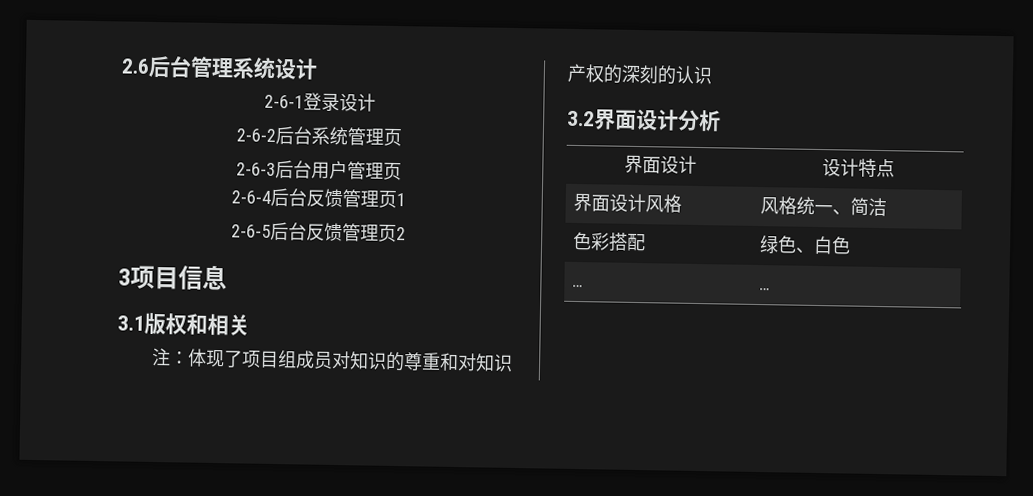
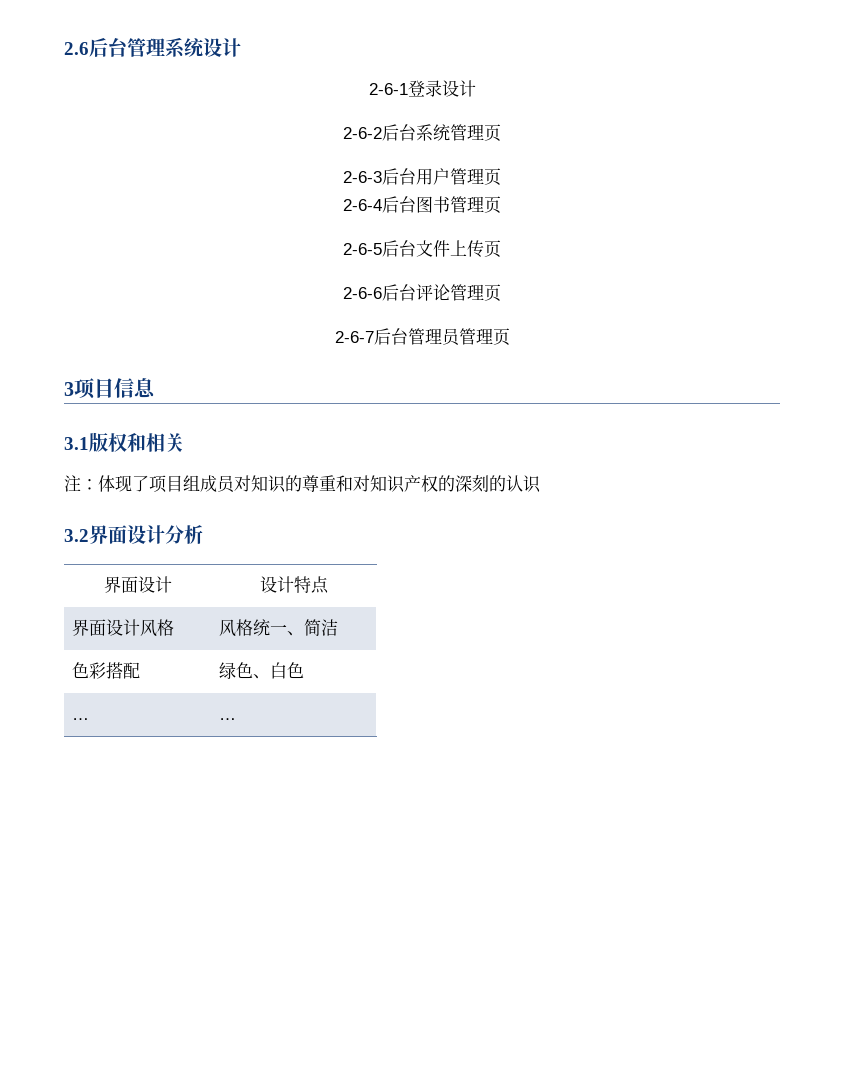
- 2-6-4后台反馈管理页1
+ 2-6-4后台图书管理页
- 2-6-5后台反馈管理页2
+ 2-6-5后台文件上传页
+ 2-6-6后台评论管理页
+ 2-6-7后台管理员管理页

